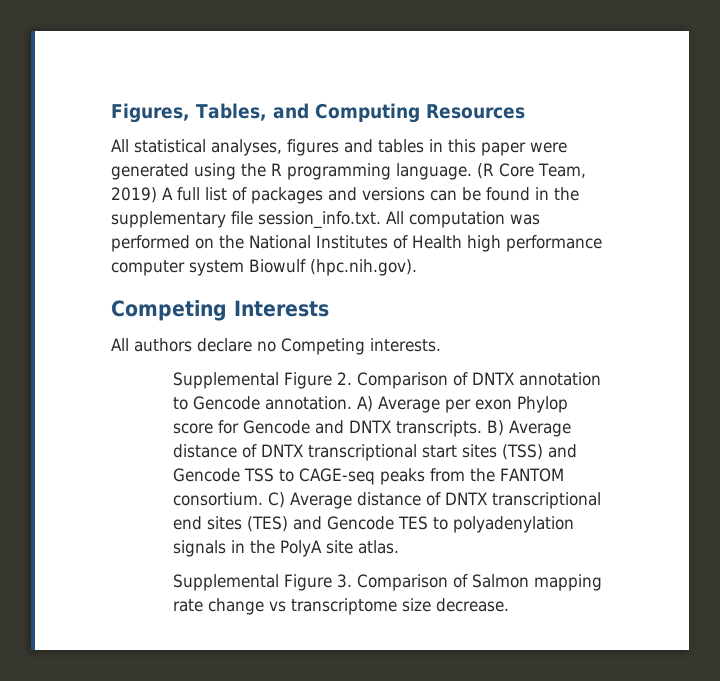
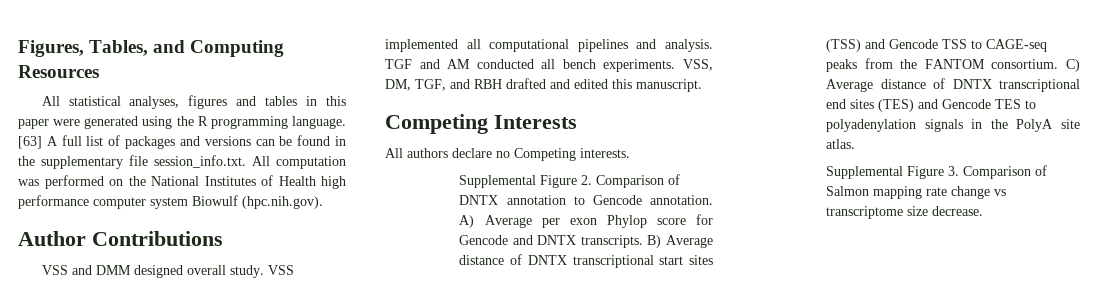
- (R Core Team, 2019) A full list of packages and versions can be found in the supplementary file session_info.txt. All computation was performed on the National Institutes of Health high performance computer system Biowulf (hpc.nih.gov).
+ [63] A full list of packages and versions can be found in the supplementary file session_info.txt. All computation was performed on the National Institutes of Health high performance computer system Biowulf (hpc.nih.gov).
+ Author Contributions
+ VSS and DMM designed overall study. VSS implemented all computational pipelines and analysis. TGF and AM conducted all bench experiments. VSS, DM, TGF, and RBH drafted and edited this manuscript.

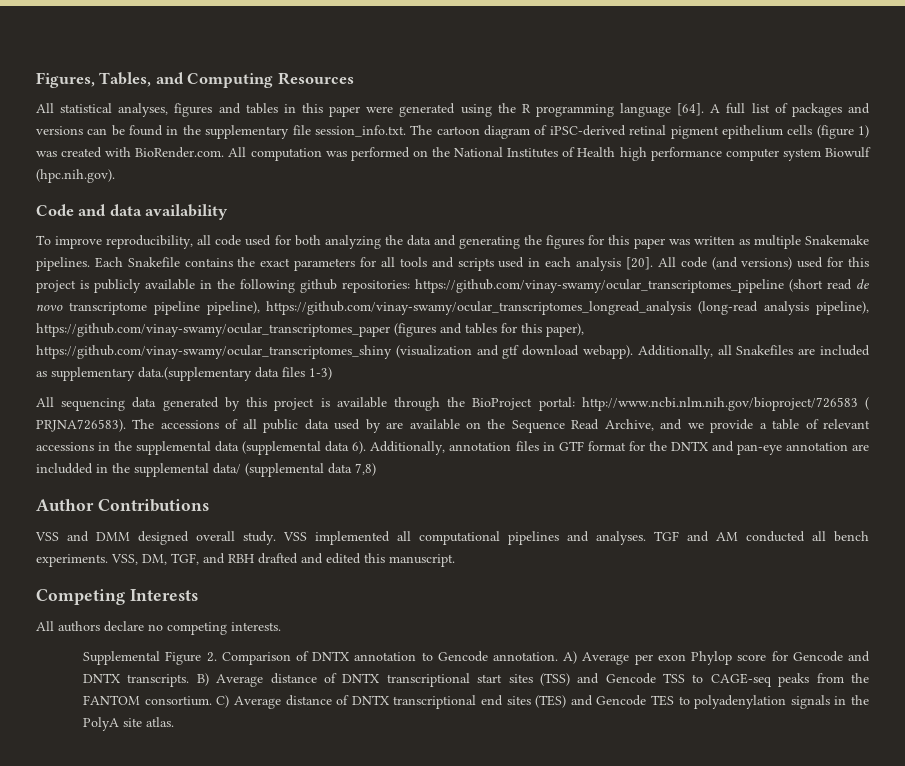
- All statistical analyses, figures and tables in this paper were generated using the R programming language. [63] A full list of packages and versions can be found in the supplementary file session_info.txt. All computation was performed on the National Institutes of Health high performance computer system Biowulf (hpc.nih.gov).
+ All statistical analyses, figures and tables in this paper were generated using the R programming language [64]. A full list of packages and versions can be found in the supplementary file session_info.txt. The cartoon diagram of iPSC-derived retinal pigment epithelium cells (figure 1) was created with BioRender.com. All computation was performed on the National Institutes of Health high performance computer system Biowulf (hpc.nih.gov).
+ Code and data availability
+ To improve reproducibility, all code used for both analyzing the data and generating the figures for this paper was written as multiple Snakemake pipelines. Each Snakefile contains the exact parameters for all tools and scripts used in each analysis [20]. All code (and versions) used for this project is publicly available in the following github repositories: https://github.com/vinay-swamy/ocular_transcriptomes_pipeline (short read de novo transcriptome pipeline pipeline), https://github.com/vinay-swamy/ocular_transcriptomes_longread_analysis (long-read analysis pipeline), https://github.com/vinay-swamy/ocular_transcriptomes_paper (figures and tables for this paper), https://github.com/vinay-swamy/ocular_transcriptomes_shiny (visualization and gtf download webapp). Additionally, all Snakefiles are included as supplementary data.(supplementary data files 1-3)
+ All sequencing data generated by this project is available through the BioProject portal: http://www.ncbi.nlm.nih.gov/bioproject/726583 ( PRJNA726583). The accessions of all public data used by are available on the Sequence Read Archive, and we provide a table of relevant accessions in the supplemental data (supplemental data 6). Additionally, annotation files in GTF format for the DNTX and pan-eye annotation are includded in the supplemental data/ (supplemental data 7,8)
- VSS implemented all computational pipelines and analysis.
+ VSS implemented all computational pipelines and analyses.
- All authors declare no Competing interests.
+ All authors declare no competing interests.
- Supplemental Figure 3. Comparison of Salmon mapping rate change vs transcriptome size decrease.

